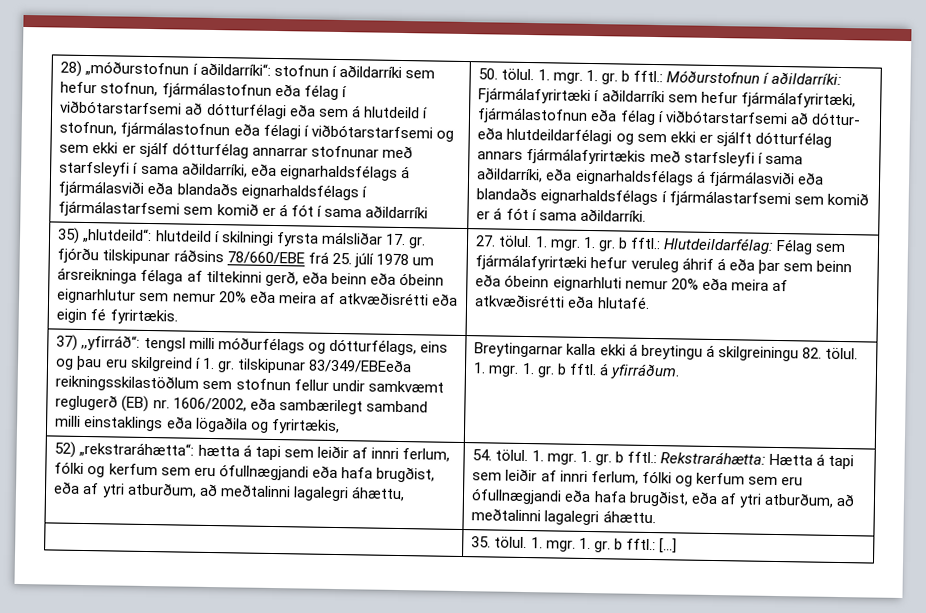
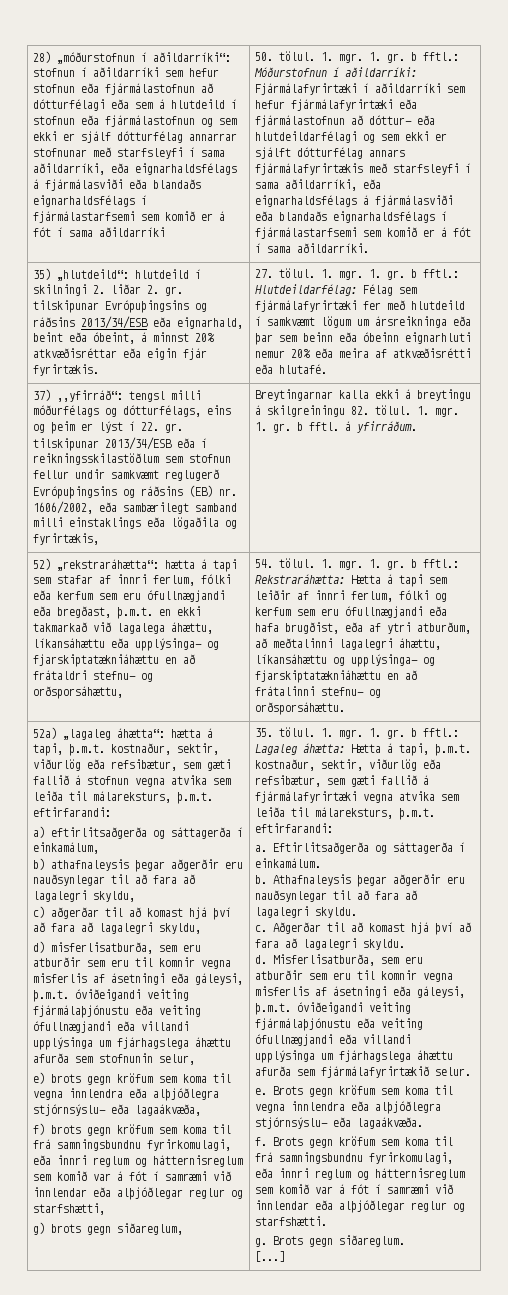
- 28) „móðurstofnun í aðildarríki“: stofnun í aðildarríki sem hefur stofnun, fjármálastofnun eða félag í viðbótarstarfsemi að dótturfélagi eða sem á hlutdeild í stofnun, fjármálastofnun eða félagi í viðbótarstarfsemi og sem ekki er sjálf dótturfélag annarrar stofnunar með starfsleyfi í sama aðildarríki, eða eignarhaldsfélags á fjármálasviði eða blandaðs eignarhaldsfélags í fjármálastarfsemi sem komið er á fót í sama aðildarríki
+ 28) „móðurstofnun í aðildarríki“: stofnun í aðildarríki sem hefur stofnun eða fjármálastofnun að dótturfélagi eða sem á hlutdeild í stofnun eða fjármálastofnun og sem ekki er sjálf dótturfélag annarrar stofnunar með starfsleyfi í sama aðildarríki, eða eignarhaldsfélags á fjármálasviði eða blandaðs eignarhaldsfélags í fjármálastarfsemi sem komið er á fót í sama aðildarríki
- 1. gr. b fftl.: Móðurstofnun í aðildarríki: Fjármálafyrirtæki í aðildarríki sem hefur fjármálafyrirtæki, fjármálastofnun eða félag í viðbótarstarfsemi að dóttur- eða hlutdeildarfélagi og sem ekki er sjálft dótturfélag annars fjármálafyrirtækis með starfsleyfi í sama aðildarríki, eða eignarhaldsfélags á fjármálasviði eða blandaðs eignarhaldsfélags í fjármálastarfsemi sem komið er á fót í sama aðildarríki.
+ 1. gr. b fftl.: Móðurstofnun í aðildarríki: Fjármálafyrirtæki í aðildarríki sem hefur fjármálafyrirtæki eða fjármálastofnun að dóttur- eða hlutdeildarfélagi og sem ekki er sjálft dótturfélag annars fjármálafyrirtækis með starfsleyfi í sama aðildarríki, eða eignarhaldsfélags á fjármálasviði eða blandaðs eignarhaldsfélags í fjármálastarfsemi sem komið er á fót í sama aðildarríki.
- 35) „hlutdeild“: hlutdeild í skilningi fyrsta málsliðar 17. gr. fjórðu tilskipunar ráðsins 78/660/EBE frá 25. júlí 1978 um ársreikninga félaga af tiltekinni gerð, eða beinn eða óbeinn eignarhlutur sem nemur 20% eða meira af atkvæðisrétti eða eigin fé fyrirtækis.
+ 35) „hlutdeild“: hlutdeild í skilningi 2. liðar 2. gr. tilskipunar Evrópuþingsins og ráðsins 2013/34/ESB eða eignarhald, beint eða óbeint, á minnst 20% atkvæðisréttar eða eigin fjár fyrirtækis.
- 1. gr. b fftl.: Hlutdeildarfélag: Félag sem fjármálafyrirtæki hefur veruleg áhrif á eða þar sem beinn eða óbeinn eignarhluti nemur 20% eða meira af atkvæðisrétti eða hlutafé.
+ 1. gr. b fftl.: Hlutdeildarfélag: Félag sem fjármálafyrirtæki fer með hlutdeild í samkvæmt lögum um ársreikninga eða þar sem beinn eða óbeinn eignarhluti nemur 20% eða meira af atkvæðisrétti eða hlutafé.
- 37) ,,yfirráð“: tengsl milli móðurfélags og dótturfélags, eins og þau eru skilgreind í 1. gr. tilskipunar 83/349/EBEeða reikningsskilastöðlum sem stofnun fellur undir samkvæmt reglugerð (EB) nr. 1606/2002, eða sambærilegt samband milli einstaklings eða lögaðila og fyrirtækis,
+ 37) ,,yfirráð“: tengsl milli móðurfélags og dótturfélags, eins og þeim er lýst í 22. gr. tilskipunar 2013/34/ESB eða í reikningsskilastöðlum sem stofnun fellur undir samkvæmt reglugerð Evrópuþingsins og ráðsins (EB) nr. 1606/2002, eða sambærilegt samband milli einstaklings eða lögaðila og fyrirtækis,
- 52) „rekstraráhætta“: hætta á tapi sem leiðir af innri ferlum, fólki og kerfum sem eru ófullnægjandi eða hafa brugðist, eða af ytri atburðum, að meðtalinni lagalegri áhættu,
+ 52) „rekstraráhætta“: hætta á tapi sem stafar af innri ferlum, fólki eða kerfum sem eru ófullnægjandi eða bregðast, þ.m.t. en ekki takmarkað við lagalega áhættu, líkansáhættu eða upplýsinga- og fjarskiptatækniáhættu en að frátaldri stefnu- og orðsporsáhættu,
- 1. gr. b fftl.: Rekstraráhætta: Hætta á tapi sem leiðir af innri ferlum, fólki og kerfum sem eru ófullnægjandi eða hafa brugðist, eða af ytri atburðum, að meðtalinni lagalegri áhættu.
+ 1. gr. b fftl.: Rekstraráhætta: Hætta á tapi sem leiðir af innri ferlum, fólki og kerfum sem eru ófullnægjandi eða hafa brugðist, eða af ytri atburðum, að meðtalinni lagalegri áhættu, líkansáhættu og upplýsinga- og fjarskiptatækniáhættu en að frátalinni stefnu- og orðsporsáhættu.
+ 52a) „lagaleg áhætta“: hætta á tapi, þ.m.t. kostnaður, sektir, viðurlög eða refsibætur, sem gæti fallið á stofnun vegna atvika sem leiða til málareksturs, þ.m.t. eftirfarandi:
+ a) eftirlitsaðgerða og sáttagerða í einkamálum,
+ b) athafnaleysis þegar aðgerðir eru nauðsynlegar til að fara að lagalegri skyldu,
+ c) aðgerðar til að komast hjá því að fara að lagalegri skyldu,
+ d) misferlisatburða, sem eru atburðir sem eru til komnir vegna misferlis af ásetningi eða gáleysi, þ.m.t. óviðeigandi veiting fjármálaþjónustu eða veiting ófullnægjandi eða villandi upplýsinga um fjárhagslega áhættu afurða sem stofnunin selur,
+ e) brots gegn kröfum sem koma til vegna innlendra eða alþjóðlegra stjórnsýslu- eða lagaákvæða,
+ f) brots gegn kröfum sem koma til frá samningsbundnu fyrirkomulagi, eða innri reglum og hátternisreglum sem komið var á fót í samræmi við innlendar eða alþjóðlegar reglur og starfshætti,
+ g) brots gegn siðareglum,
- | 35. tölul. 1. mgr. 1. gr. b fftl.: [...]
+ 35. tölul. 1. mgr. 1. gr. b fftl.: Lagaleg áhætta: Hætta á tapi, þ.m.t. kostnaður, sektir, viðurlög eða refsibætur, sem gæti fallið á fjármálafyrirtæki vegna atvika sem leiða til málareksturs, þ.m.t. eftirfarandi:
+ a. Eftirlitsaðgerða og sáttagerða í einkamálum.
+ b. Athafnaleysis þegar aðgerðir eru nauðsynlegar til að fara að lagalegri skyldu.
+ c. Aðgerðar til að komast hjá því að fara að lagalegri skyldu.
+ d. Misferlisatburða, sem eru atburðir sem eru til komnir vegna misferlis af ásetningi eða gáleysi, þ.m.t. óviðeigandi veiting fjármálaþjónustu eða veiting ófullnægjandi eða villandi upplýsinga um fjárhagslega áhættu afurða sem fjármálafyrirtækið selur.
+ e. Brots gegn kröfum sem koma til vegna innlendra eða alþjóðlegra stjórnsýslu- eða lagaákvæða.
+ f. Brots gegn kröfum sem koma til frá samningsbundnu fyrirkomulagi, eða innri reglum og hátternisreglum sem komið var á fót í samræmi við innlendar eða alþjóðlegar reglur og starfshætti.
+ g. Brots gegn siðareglum.
+ [...]

